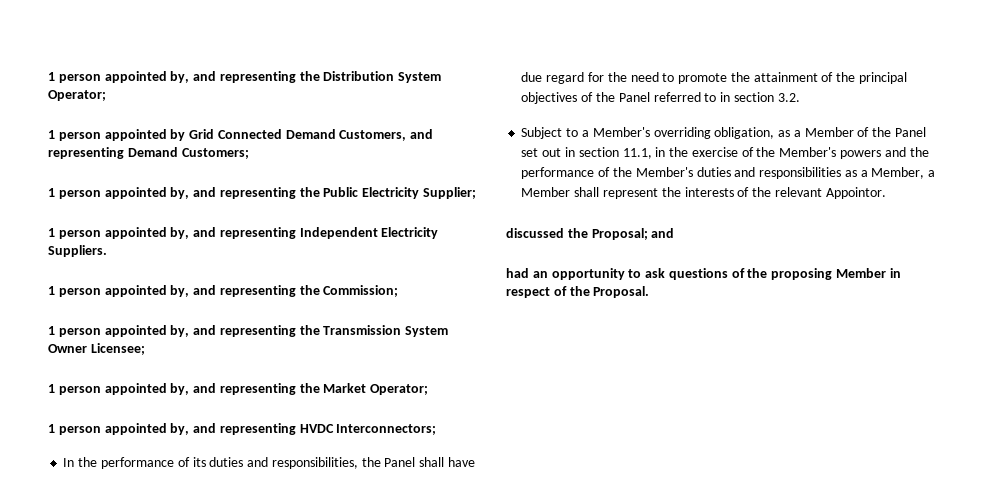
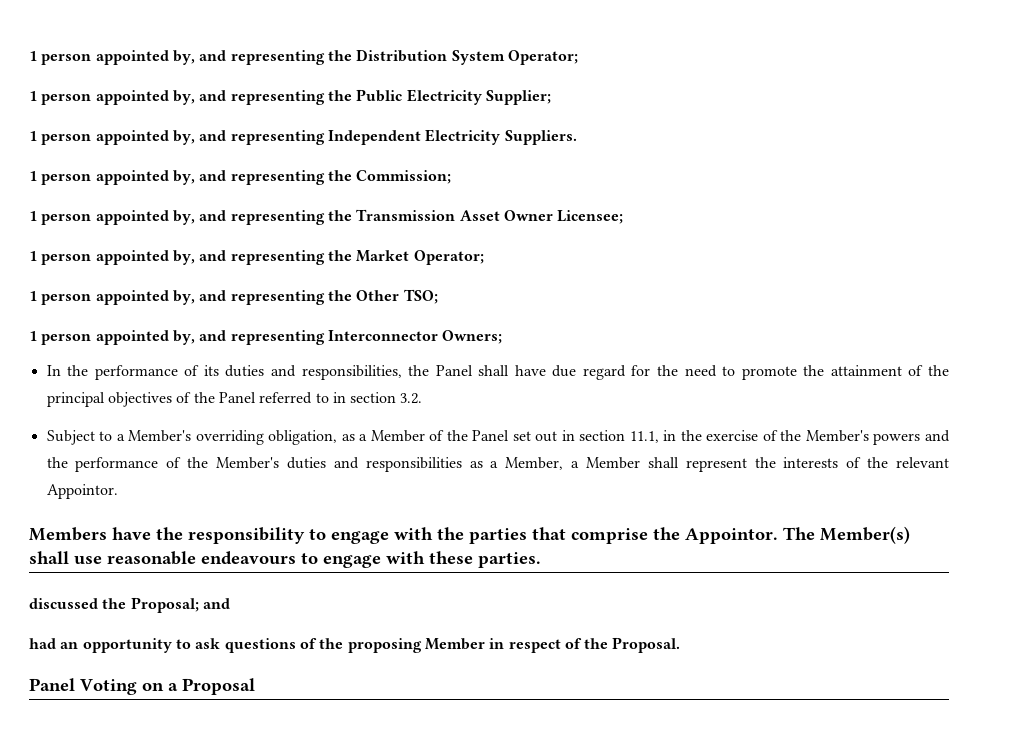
- 1 person appointed by Grid Connected Demand Customers, and representing Demand Customers;
- 1 person appointed by, and representing the Transmission System Owner Licensee;
+ 1 person appointed by, and representing the Transmission Asset Owner Licensee;
- 1 person appointed by, and representing HVDC Interconnectors;
+ 1 person appointed by, and representing the Other TSO;
+ 1 person appointed by, and representing Interconnector Owners;
+ Members have the responsibility to engage with the parties that comprise the Appointor. The Member(s) shall use reasonable endeavours to engage with these parties.
+ Panel Voting on a Proposal

